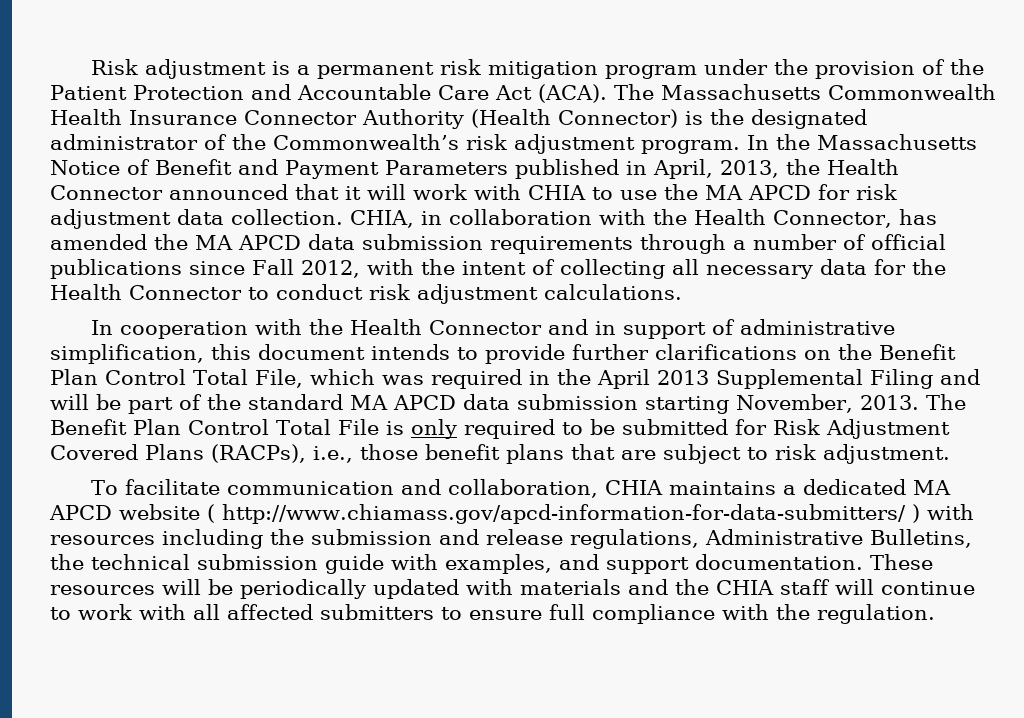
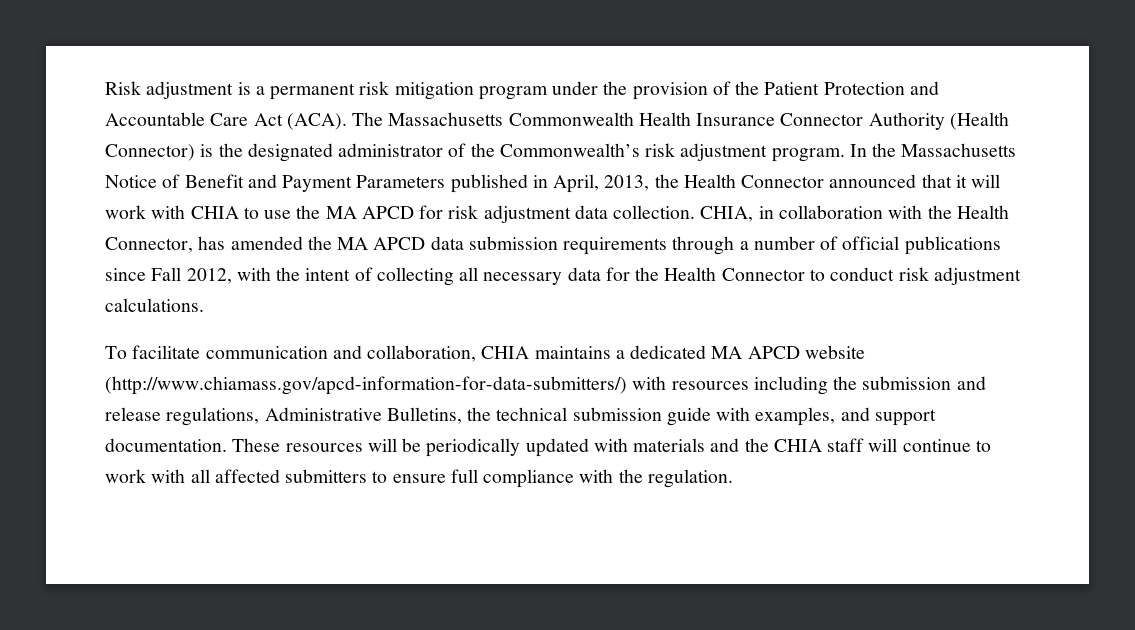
- In cooperation with the Health Connector and in support of administrative simplification, this document intends to provide further clarifications on the Benefit Plan Control Total File, which was required in the April 2013 Supplemental Filing and will be part of the standard MA APCD data submission starting November, 2013. The Benefit Plan Control Total File is only required to be submitted for Risk Adjustment Covered Plans (RACPs), i.e., those benefit plans that are subject to risk adjustment.
- To facilitate communication and collaboration, CHIA maintains a dedicated MA APCD website ( http://www.chiamass.gov/apcd-information-for-data-submitters/ ) with resources including the submission and release regulations, Administrative Bulletins, the technical submission guide with examples, and support documentation.
+ To facilitate communication and collaboration, CHIA maintains a dedicated MA APCD website (http://www.chiamass.gov/apcd-information-for-data-submitters/) with resources including the submission and release regulations, Administrative Bulletins, the technical submission guide with examples, and support documentation.

